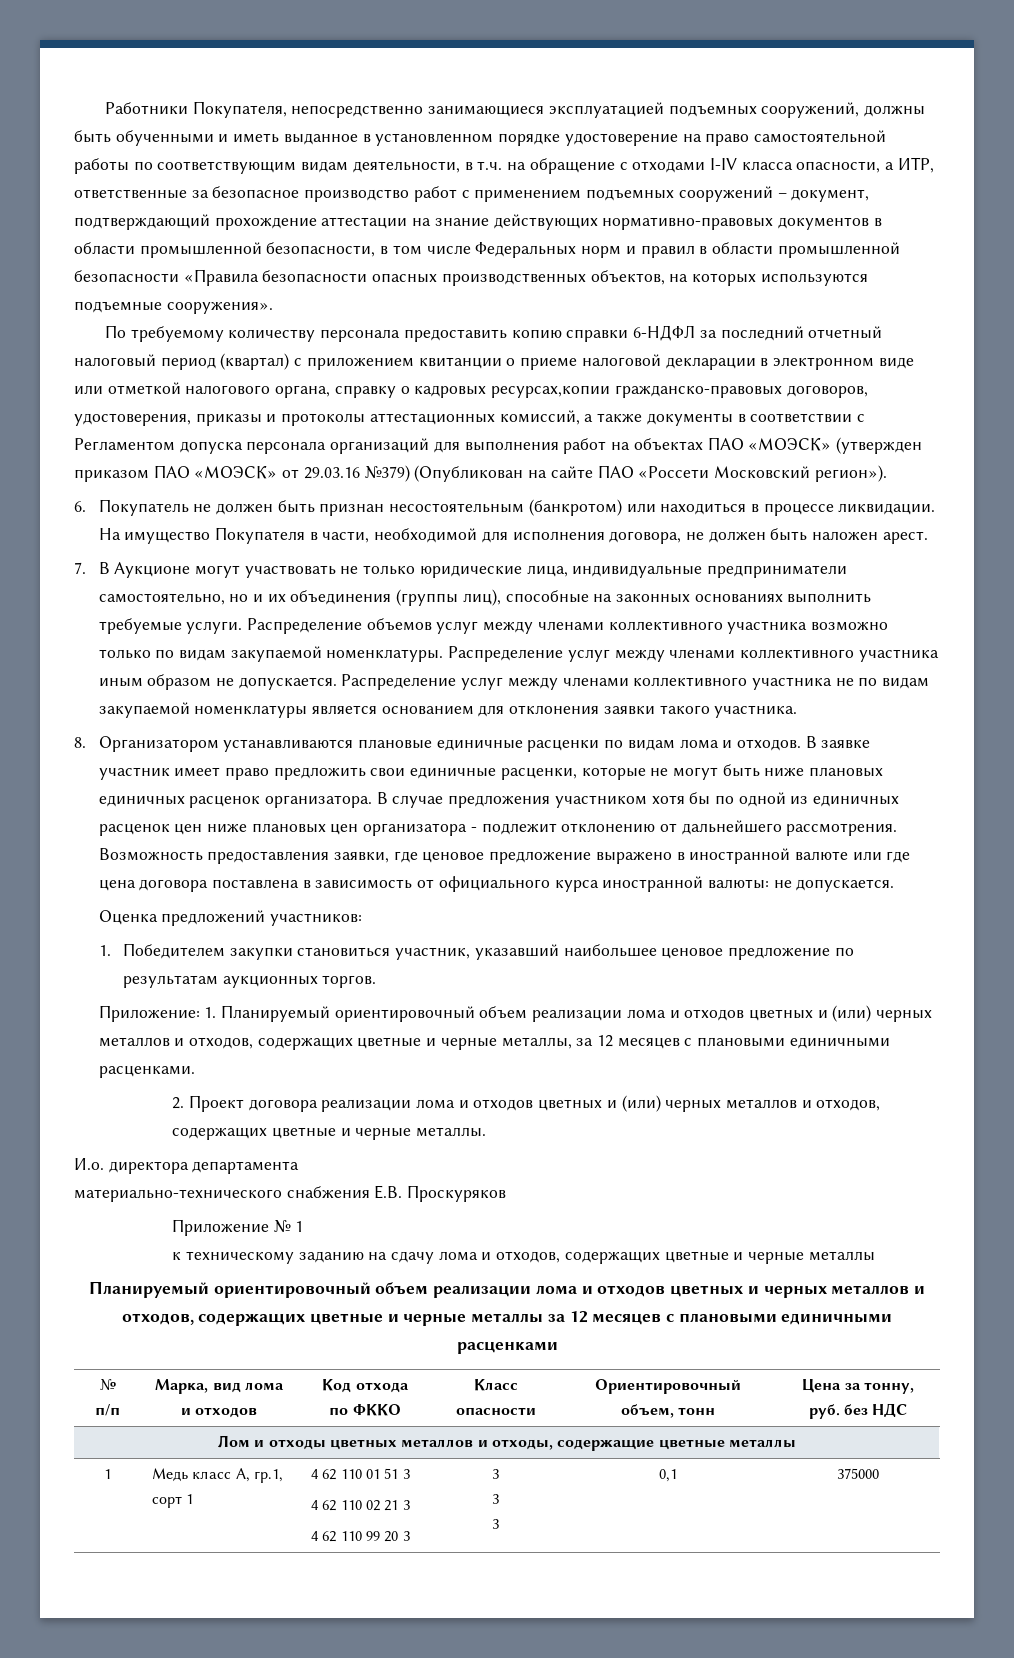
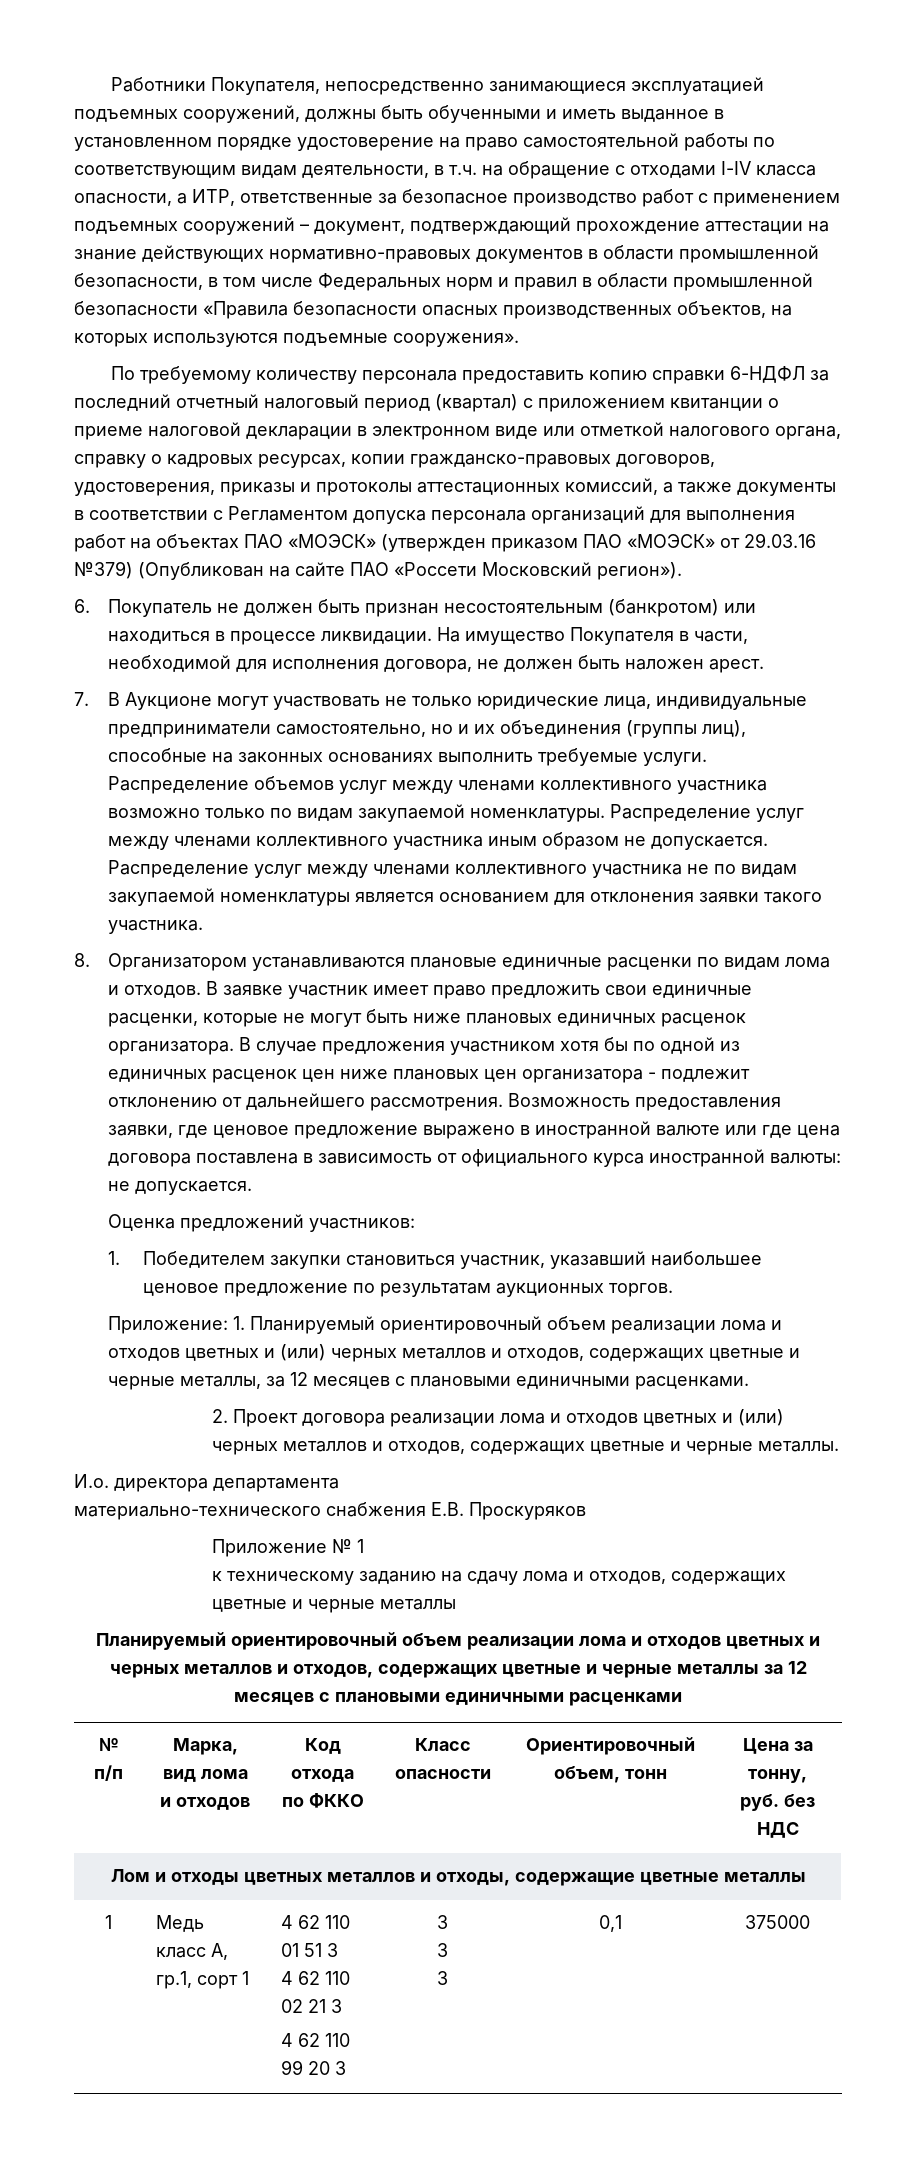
- По требуемому количеству персонала предоставить копию справки 6-НДФЛ за последний отчетный налоговый период (квартал) с приложением квитанции о приеме налоговой декларации в электронном виде или отметкой налогового органа, справку о кадровых ресурсах,копии гражданско-правовых договоров, удостоверения, приказы и протоколы аттестационных комиссий, а также документы в соответствии с Регламентом допуска персонала организаций для выполнения работ на объектах ПАО «МОЭСК» (утвержден приказом ПАО «МОЭСК» от 29.03.16 №379) (Опубликован на сайте ПАО «Россети Московский регион»).
+ По требуемому количеству персонала предоставить копию справки 6-НДФЛ за последний отчетный налоговый период (квартал) с приложением квитанции о приеме налоговой декларации в электронном виде или отметкой налогового органа, справку о кадровых ресурсах, копии гражданско-правовых договоров, удостоверения, приказы и протоколы аттестационных комиссий, а также документы в соответствии с Регламентом допуска персонала организаций для выполнения работ на объектах ПАО «МОЭСК» (утвержден приказом ПАО «МОЭСК» от 29.03.16 №379) (Опубликован на сайте ПАО «Россети Московский регион»).

